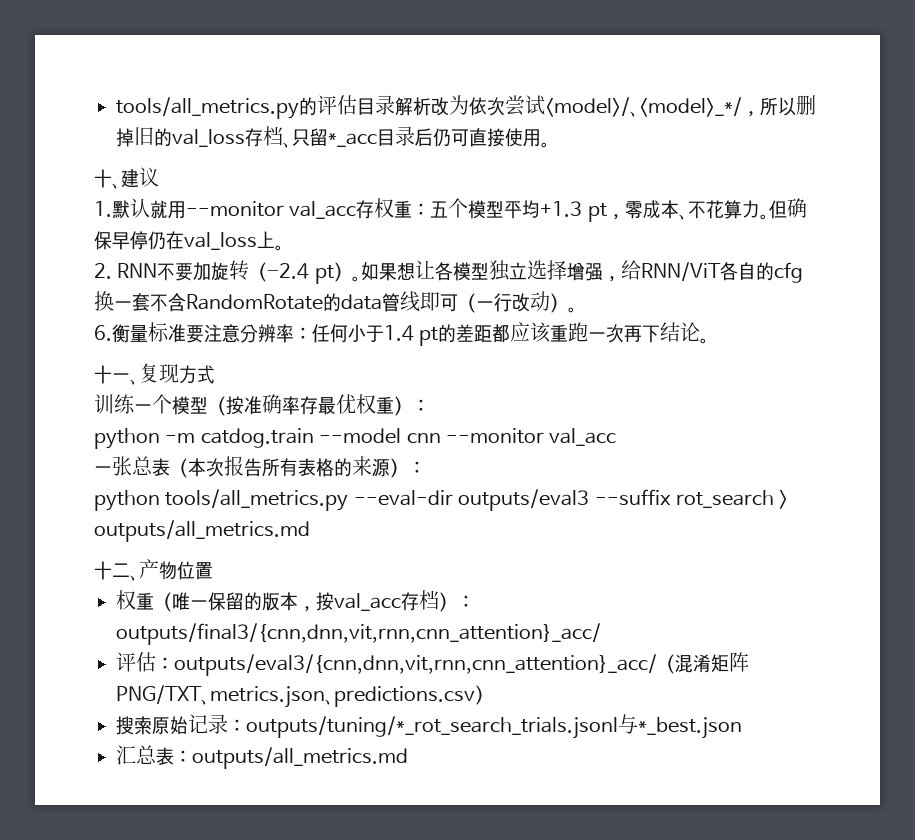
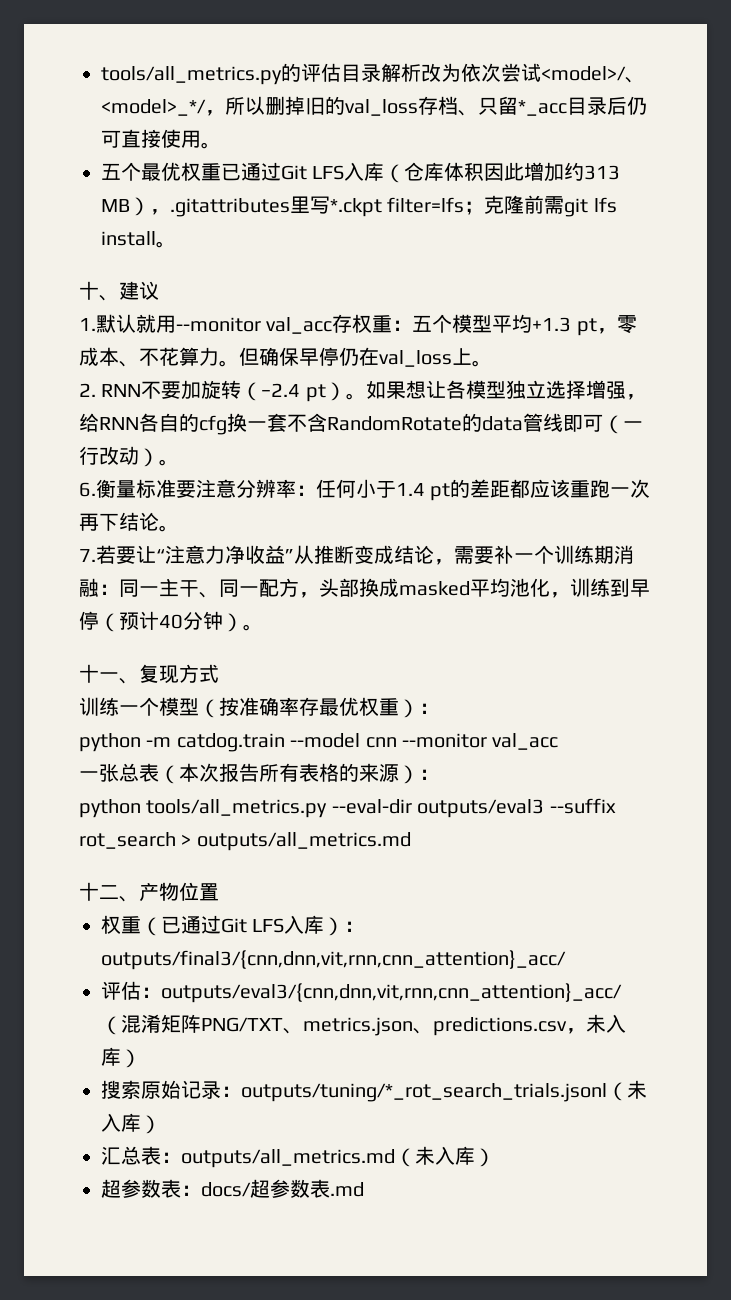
+ 五个最优权重已通过Git LFS入库（仓库体积因此增加约313 MB），.gitattributes里写*.ckpt filter=lfs；克隆前需git lfs install。
- 如果想让各模型独立选择增强，给RNN/ViT各自的cfg换一套不含RandomRotate的data管线即可（一行改动）。
+ 如果想让各模型独立选择增强，给RNN各自的cfg换一套不含RandomRotate的data管线即可（一行改动）。
+ 7.若要让“注意力净收益”从推断变成结论，需要补一个训练期消融：同一主干、同一配方，头部换成masked平均池化，训练到早停（预计40分钟）。
- 权重（唯一保留的版本，按val_acc存档）：outputs/final3/{cnn,dnn,vit,rnn,cnn_attention}_acc/
+ 权重（已通过Git LFS入库）：outputs/final3/{cnn,dnn,vit,rnn,cnn_attention}_acc/
- 评估：outputs/eval3/{cnn,dnn,vit,rnn,cnn_attention}_acc/（混淆矩阵PNG/TXT、metrics.json、predictions.csv）
+ 评估：outputs/eval3/{cnn,dnn,vit,rnn,cnn_attention}_acc/（混淆矩阵PNG/TXT、metrics.json、predictions.csv，未入库）
- 搜索原始记录：outputs/tuning/*_rot_search_trials.jsonl与*_best.json
+ 搜索原始记录：outputs/tuning/*_rot_search_trials.jsonl（未入库）
- 汇总表：outputs/all_metrics.md
+ 汇总表：outputs/all_metrics.md（未入库）
+ 超参数表：docs/超参数表.md

